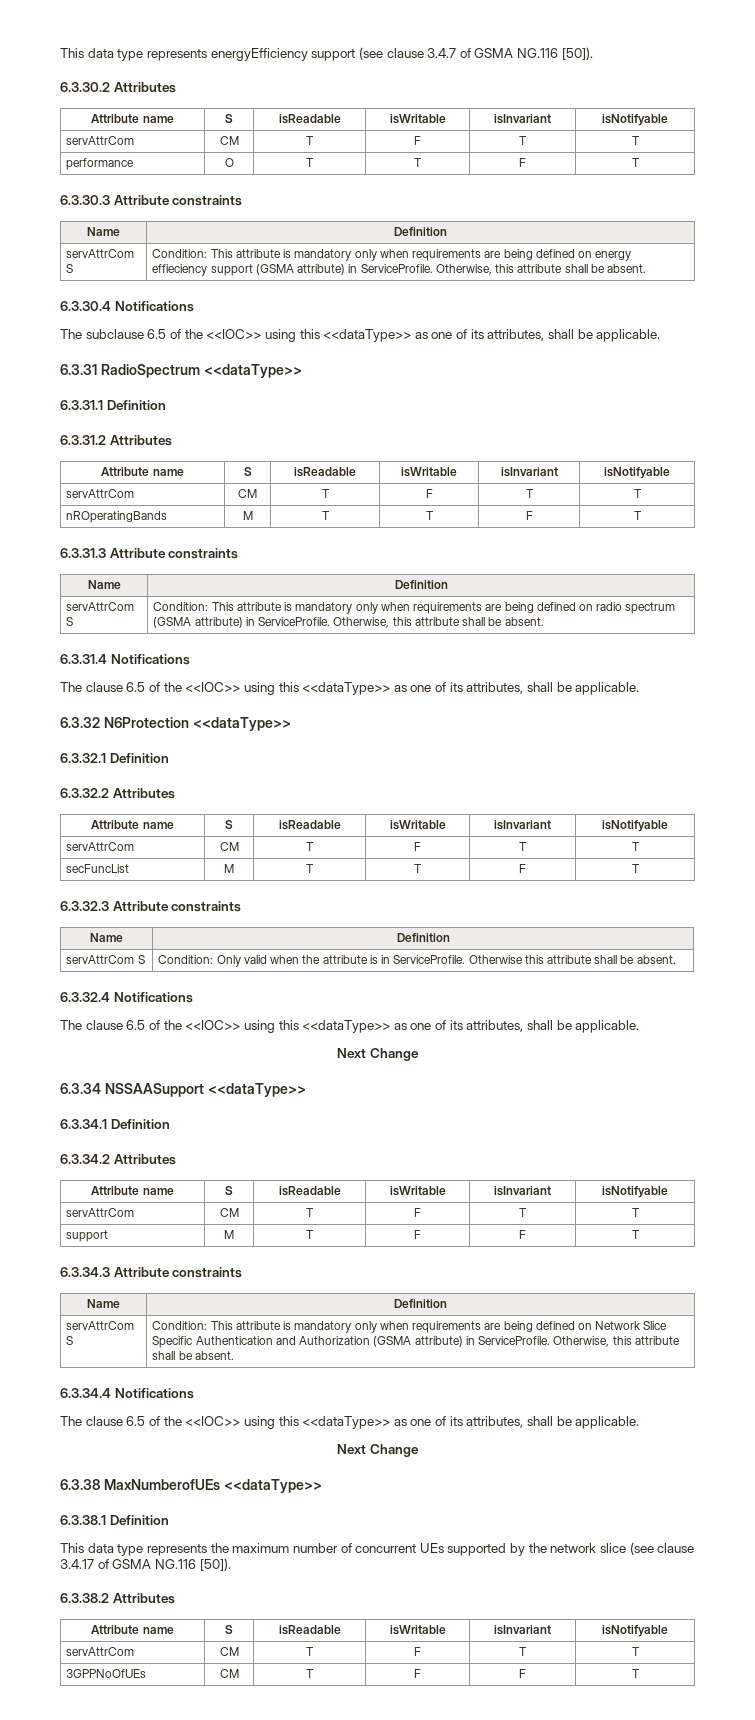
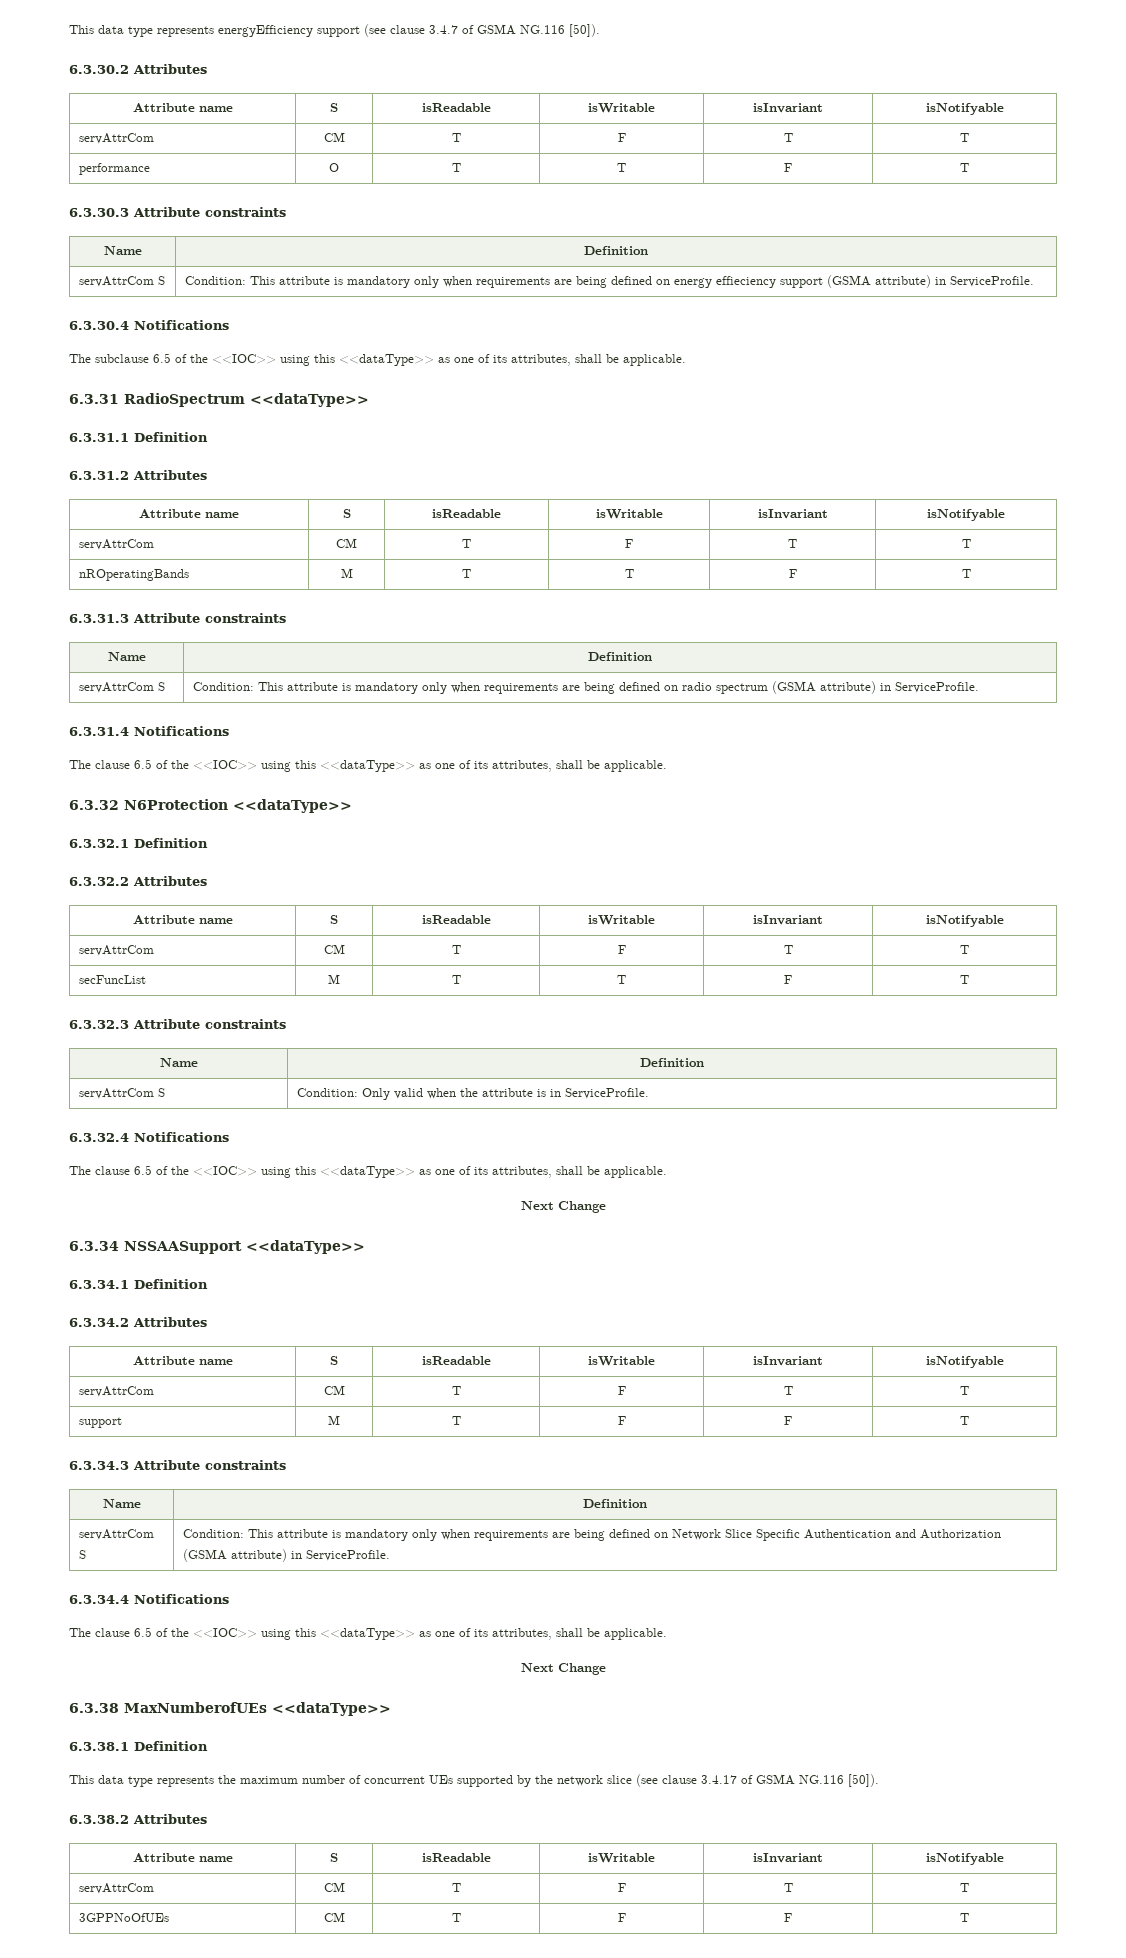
- servAttrCom S | Condition: This attribute is mandatory only when requirements are being defined on energy effieciency support (GSMA attribute) in ServiceProfile. Otherwise, this attribute shall be absent.
+ servAttrCom S | Condition: This attribute is mandatory only when requirements are being defined on energy effieciency support (GSMA attribute) in ServiceProfile.
- servAttrCom S | Condition: This attribute is mandatory only when requirements are being defined on radio spectrum (GSMA attribute) in ServiceProfile. Otherwise, this attribute shall be absent.
+ servAttrCom S | Condition: This attribute is mandatory only when requirements are being defined on radio spectrum (GSMA attribute) in ServiceProfile.
- servAttrCom S | Condition: Only valid when the attribute is in ServiceProfile. Otherwise this attribute shall be absent.
+ servAttrCom S | Condition: Only valid when the attribute is in ServiceProfile.
- servAttrCom S | Condition: This attribute is mandatory only when requirements are being defined on Network Slice Specific Authentication and Authorization (GSMA attribute) in ServiceProfile. Otherwise, this attribute shall be absent.
+ servAttrCom S | Condition: This attribute is mandatory only when requirements are being defined on Network Slice Specific Authentication and Authorization (GSMA attribute) in ServiceProfile.

